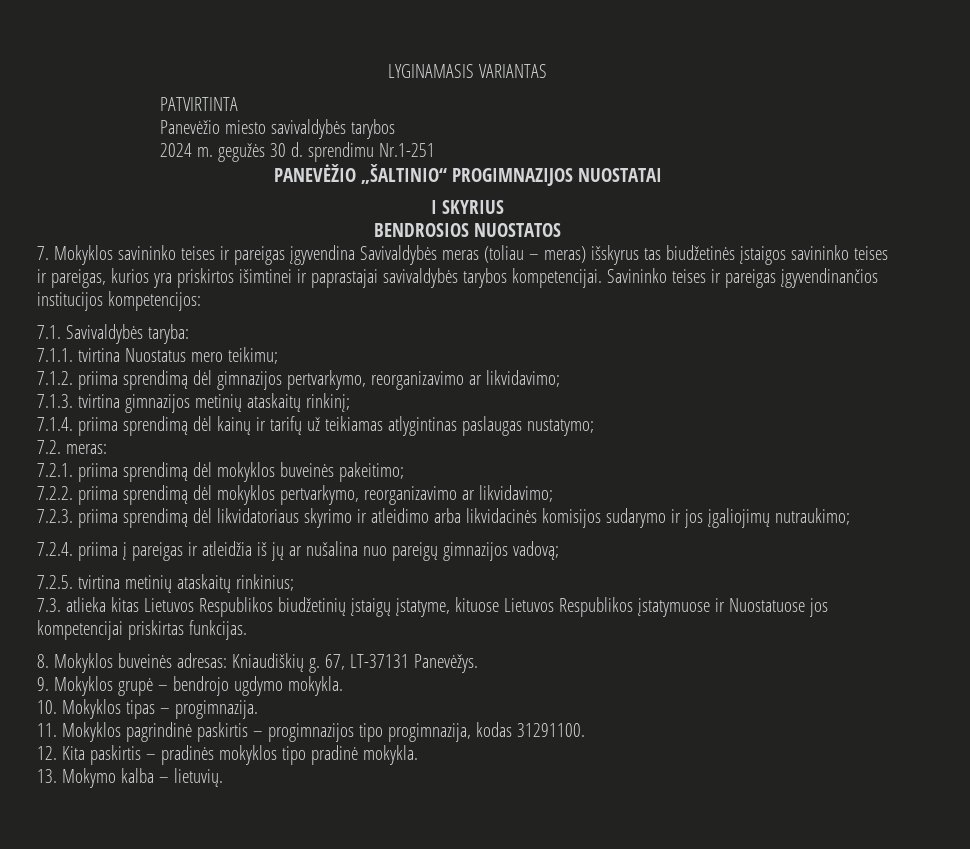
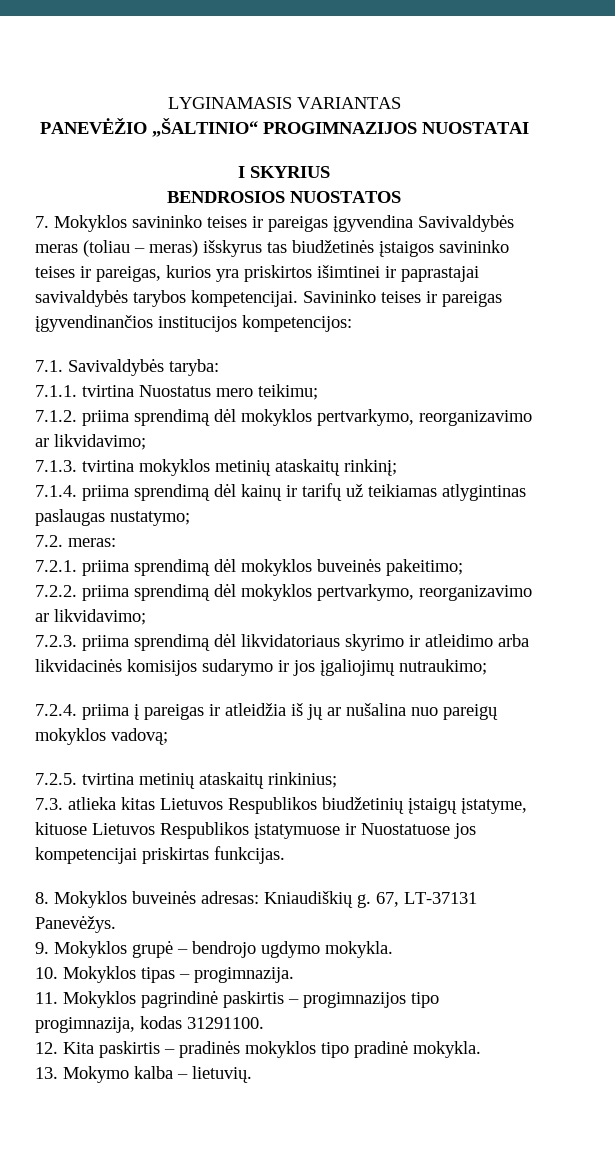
- PATVIRTINTA
- Panevėžio miesto savivaldybės tarybos
- 2024 m. gegužės 30 d. sprendimu Nr.1-251
- 7.1.2. priima sprendimą dėl gimnazijos pertvarkymo, reorganizavimo ar likvidavimo;
+ 7.1.2. priima sprendimą dėl mokyklos pertvarkymo, reorganizavimo ar likvidavimo;
- 7.1.3. tvirtina gimnazijos metinių ataskaitų rinkinį;
+ 7.1.3. tvirtina mokyklos metinių ataskaitų rinkinį;
- 7.2.4. priima į pareigas ir atleidžia iš jų ar nušalina nuo pareigų gimnazijos vadovą;
+ 7.2.4. priima į pareigas ir atleidžia iš jų ar nušalina nuo pareigų mokyklos vadovą;

